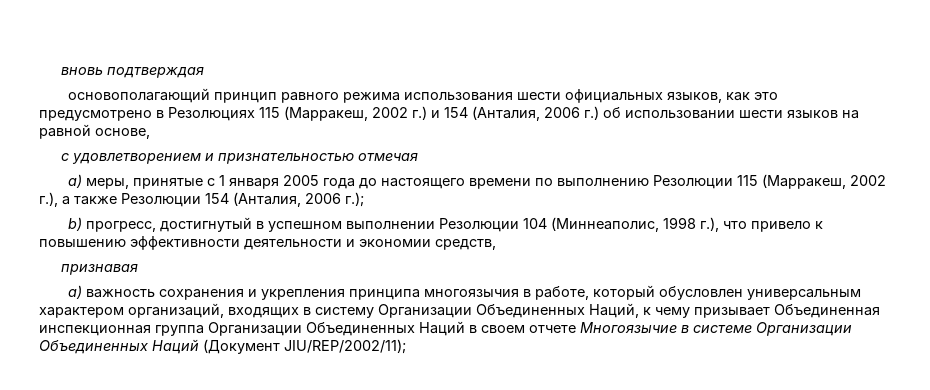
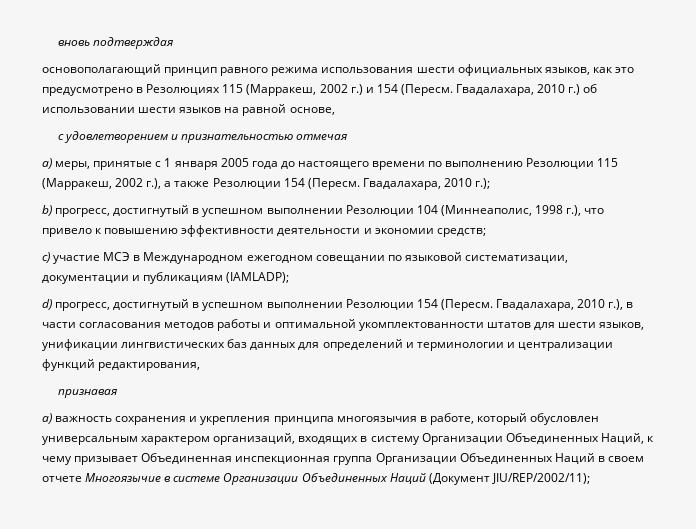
- основополагающий принцип равного режима использования шести официальных языков, как это предусмотрено в Резолюциях 115 (Maрракеш, 2002 г.) и 154 (Анталия, 2006 г.) об использовании шести языков на равной основе,
+ основополагающий принцип равного режима использования шести официальных языков, как это предусмотрено в Резолюциях 115 (Maрракеш, 2002 г.) и 154 (Пересм. Гвадалахара, 2010 г.) об использовании шести языков на равной основе,
- a) меры, принятые с 1 января 2005 года до настоящего времени по выполнению Резолюции 115 (Maрракеш, 2002 г.), а также Резолюции 154 (Анталия, 2006 г.);
+ a) меры, принятые с 1 января 2005 года до настоящего времени по выполнению Резолюции 115 (Maрракеш, 2002 г.), а также Резолюции 154 (Пересм. Гвадалахара, 2010 г.);
- b) прогресс, достигнутый в успешном выполнении Резолюции 104 (Mиннеаполис, 1998 г.), что привело к повышению эффективности деятельности и экономии средств,
+ b) прогресс, достигнутый в успешном выполнении Резолюции 104 (Mиннеаполис, 1998 г.), что привело к повышению эффективности деятельности и экономии средств;
+ c) участие МСЭ в Международном ежегодном совещании по языковой систематизации, документации и публикациям (IAMLADP);
+ d) прогресс, достигнутый в успешном выполнении Резолюции 154 (Пересм. Гвадалахара, 2010 г.), в части согласования методов работы и оптимальной укомплектованности штатов для шести языков, унификации лингвистических баз данных для определений и терминологии и централизации функций редактирования,

